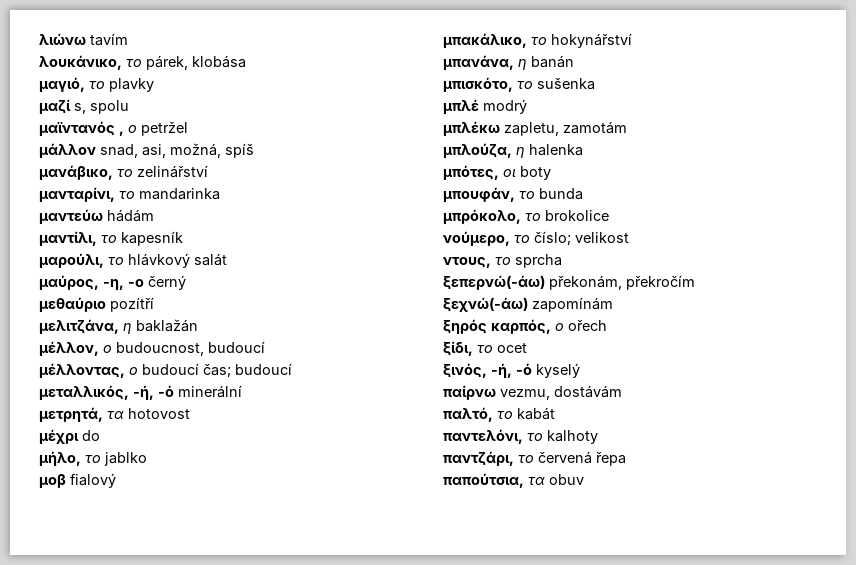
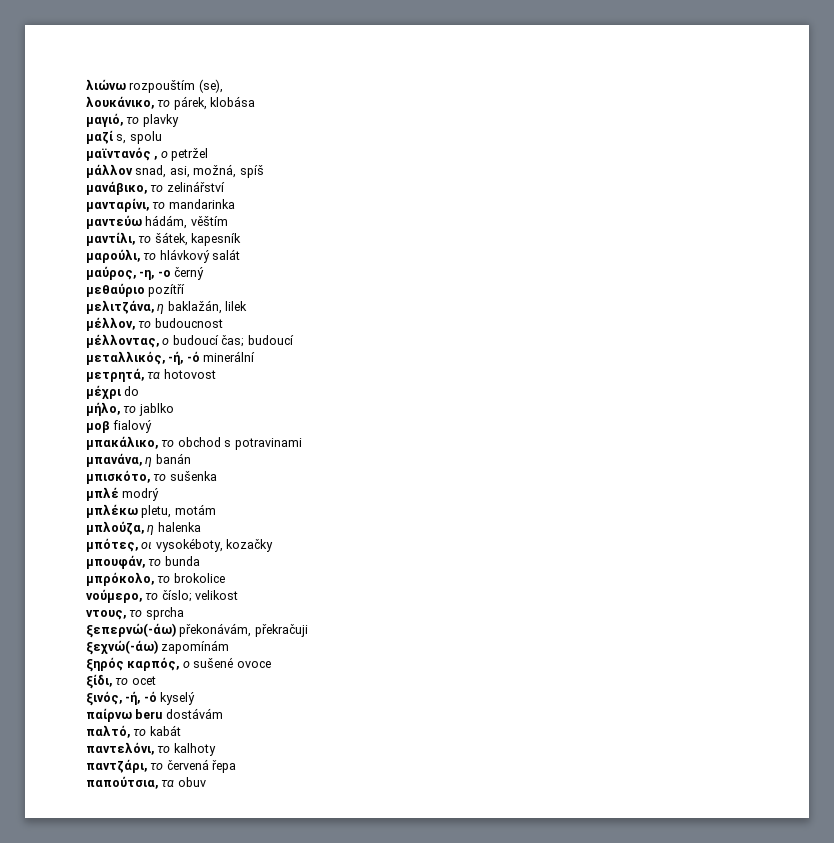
- λιώνω tavím
+ λιώνω rozpouštím (se),
- μαντεύω hádám
+ μαντεύω hádám, věštím
- μαντίλι, το kapesník
+ μαντίλι, το šátek, kapesník
- μελιτζάνα, η baklažán
+ μελιτζάνα, η baklažán, lilek
- μέλλον, ο budoucnost, budoucí
+ μέλλον, το budoucnost
- μπακάλικο, το hokynářství
+ μπακάλικο, το obchod s potravinami
- μπλέκω zapletu, zamotám
+ μπλέκω pletu, motám
- μπότες, οι boty
+ μπότες, οι vysokéboty, kozačky
- ξεπερνώ(-άω) překonám, překročím
+ ξεπερνώ(-άω) překonávám, překračuji
- ξηρός καρπός, ο ořech
+ ξηρός καρπός, ο sušené ovoce
- παίρνω vezmu, dostávám
+ παίρνω beru dostávám

